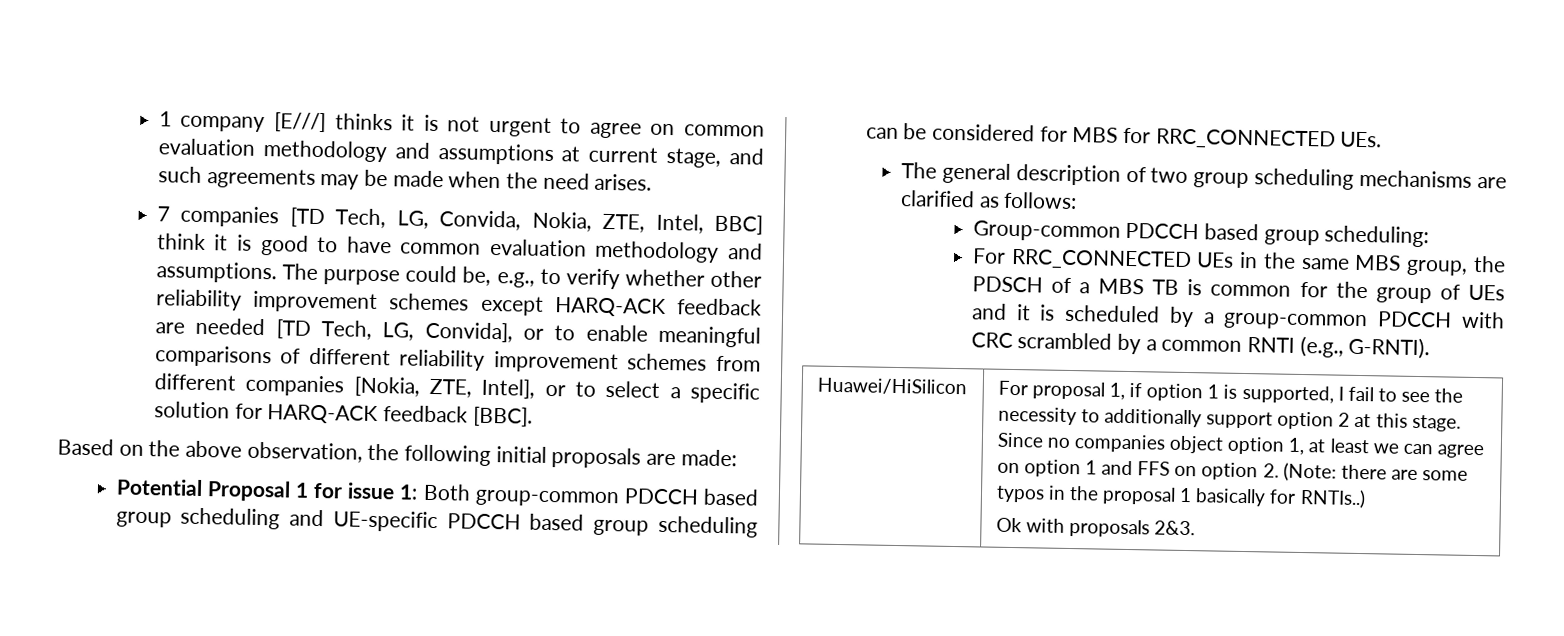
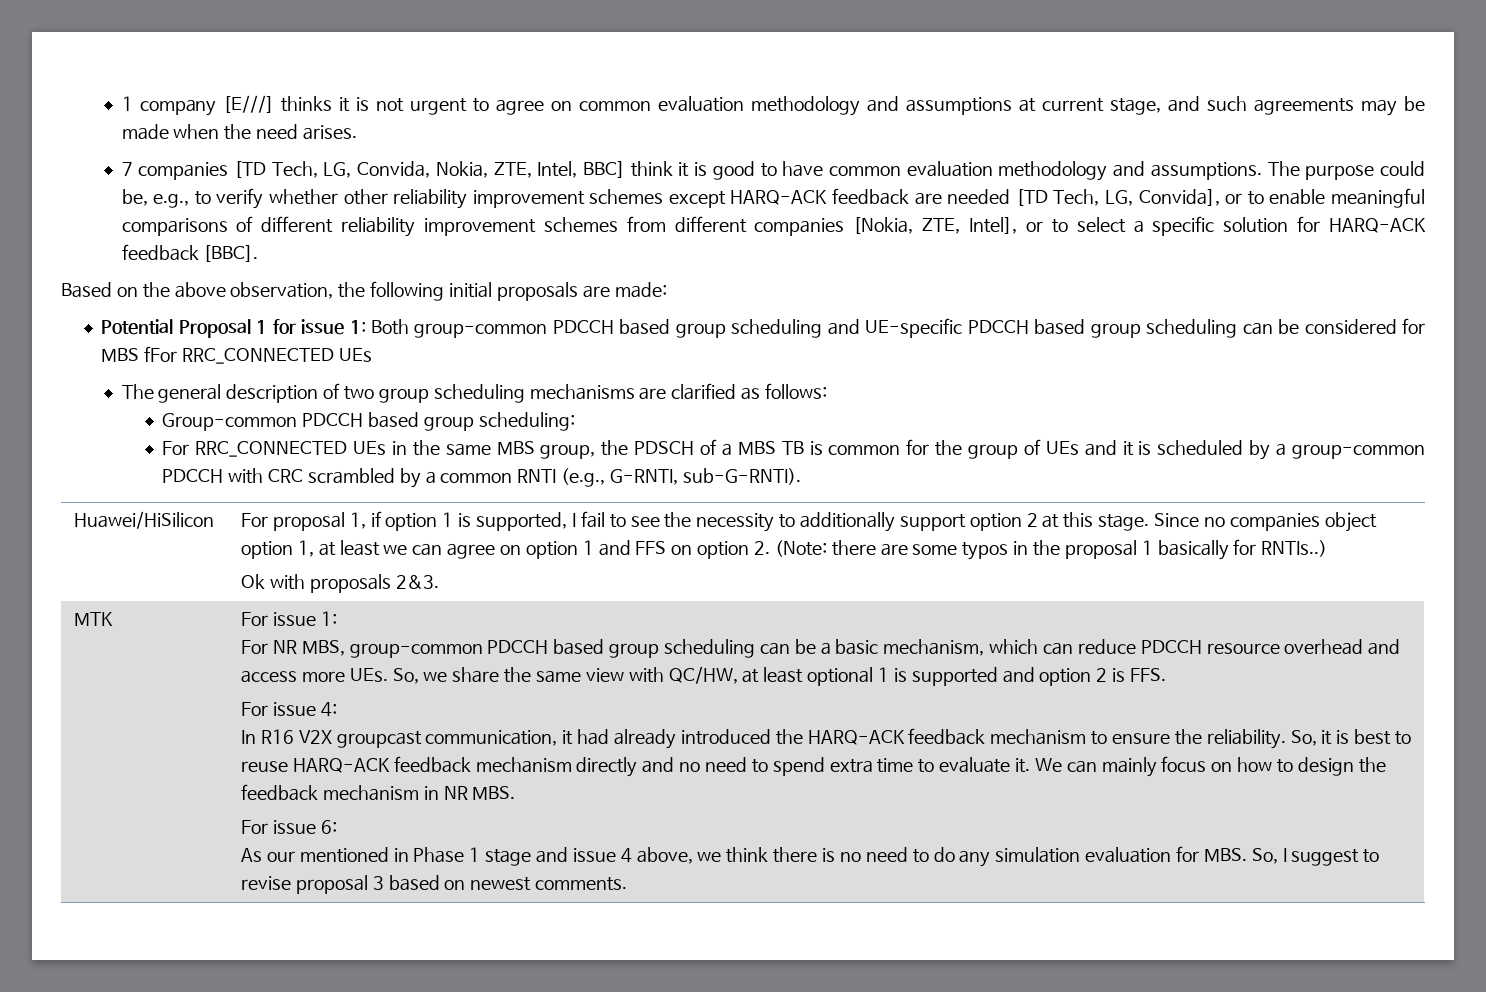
- Potential Proposal 1 for issue 1: Both group-common PDCCH based group scheduling and UE-specific PDCCH based group scheduling can be considered for MBS for RRC_CONNECTED UEs.
+ Potential Proposal 1 for issue 1: Both group-common PDCCH based group scheduling and UE-specific PDCCH based group scheduling can be considered for MBS fFor RRC_CONNECTED UEs
- For RRC_CONNECTED UEs in the same MBS group, the PDSCH of a MBS TB is common for the group of UEs and it is scheduled by a group-common PDCCH with CRC scrambled by a common RNTI (e.g., G-RNTI).
+ For RRC_CONNECTED UEs in the same MBS group, the PDSCH of a MBS TB is common for the group of UEs and it is scheduled by a group-common PDCCH with CRC scrambled by a common RNTI (e.g., G-RNTI, sub-G-RNTI).
+ MTK | For issue 1:
+ For NR MBS, group-common PDCCH based group scheduling can be a basic mechanism, which can reduce PDCCH resource overhead and access more UEs. So, we share the same view with QC/HW, at least optional 1 is supported and option 2 is FFS.
+ For issue 4:
+ In R16 V2X groupcast communication, it had already introduced the HARQ-ACK feedback mechanism to ensure the reliability. So, it is best to reuse HARQ-ACK feedback mechanism directly and no need to spend extra time to evaluate it. We can mainly focus on how to design the feedback mechanism in NR MBS.
+ For issue 6:
+ As our mentioned in Phase 1 stage and issue 4 above, we think there is no need to do any simulation evaluation for MBS. So, I suggest to revise proposal 3 based on newest comments.

